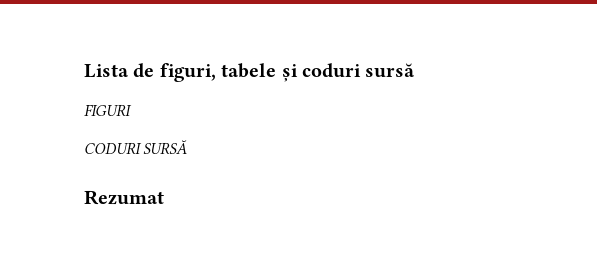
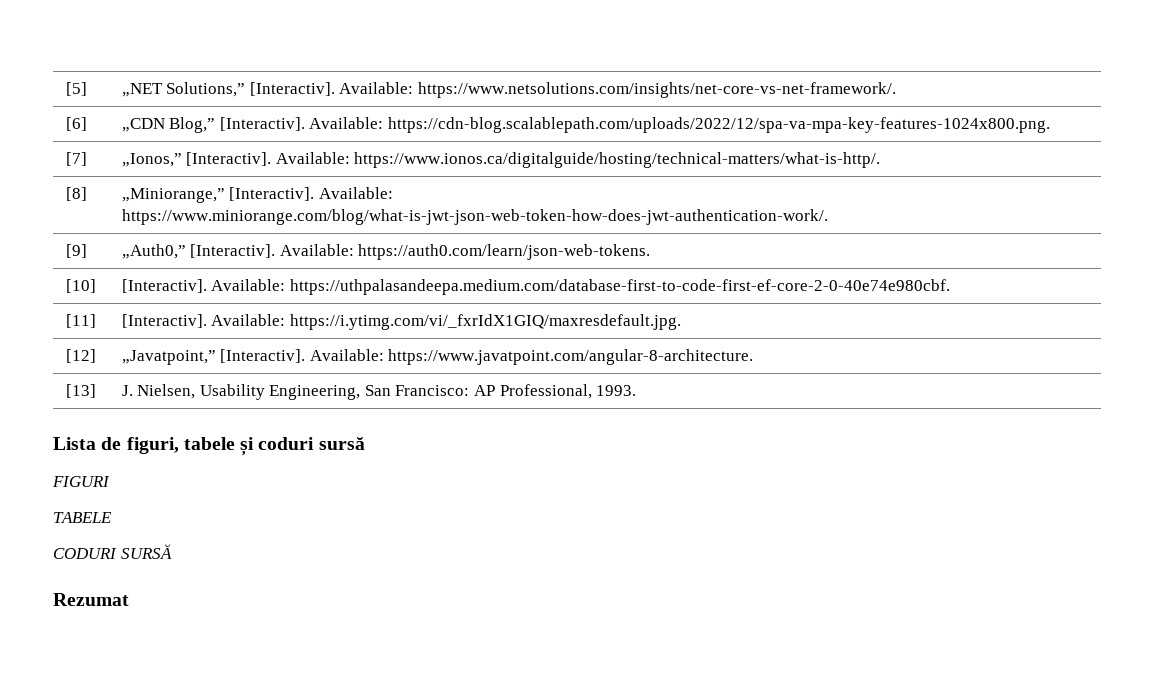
+ [5] | „NET Solutions,” [Interactiv]. Available: https://www.netsolutions.com/insights/net-core-vs-net-framework/.
+ [6] | „CDN Blog,” [Interactiv]. Available: https://cdn-blog.scalablepath.com/uploads/2022/12/spa-va-mpa-key-features-1024x800.png.
+ [7] | „Ionos,” [Interactiv]. Available: https://www.ionos.ca/digitalguide/hosting/technical-matters/what-is-http/.
+ [8] | „Miniorange,” [Interactiv]. Available: https://www.miniorange.com/blog/what-is-jwt-json-web-token-how-does-jwt-authentication-work/.
+ [9] | „Auth0,” [Interactiv]. Available: https://auth0.com/learn/json-web-tokens.
+ [10] | [Interactiv]. Available: https://uthpalasandeepa.medium.com/database-first-to-code-first-ef-core-2-0-40e74e980cbf.
+ [11] | [Interactiv]. Available: https://i.ytimg.com/vi/_fxrIdX1GIQ/maxresdefault.jpg.
+ [12] | „Javatpoint,” [Interactiv]. Available: https://www.javatpoint.com/angular-8-architecture.
+ [13] | J. Nielsen, Usability Engineering, San Francisco: AP Professional, 1993.
+ TABELE

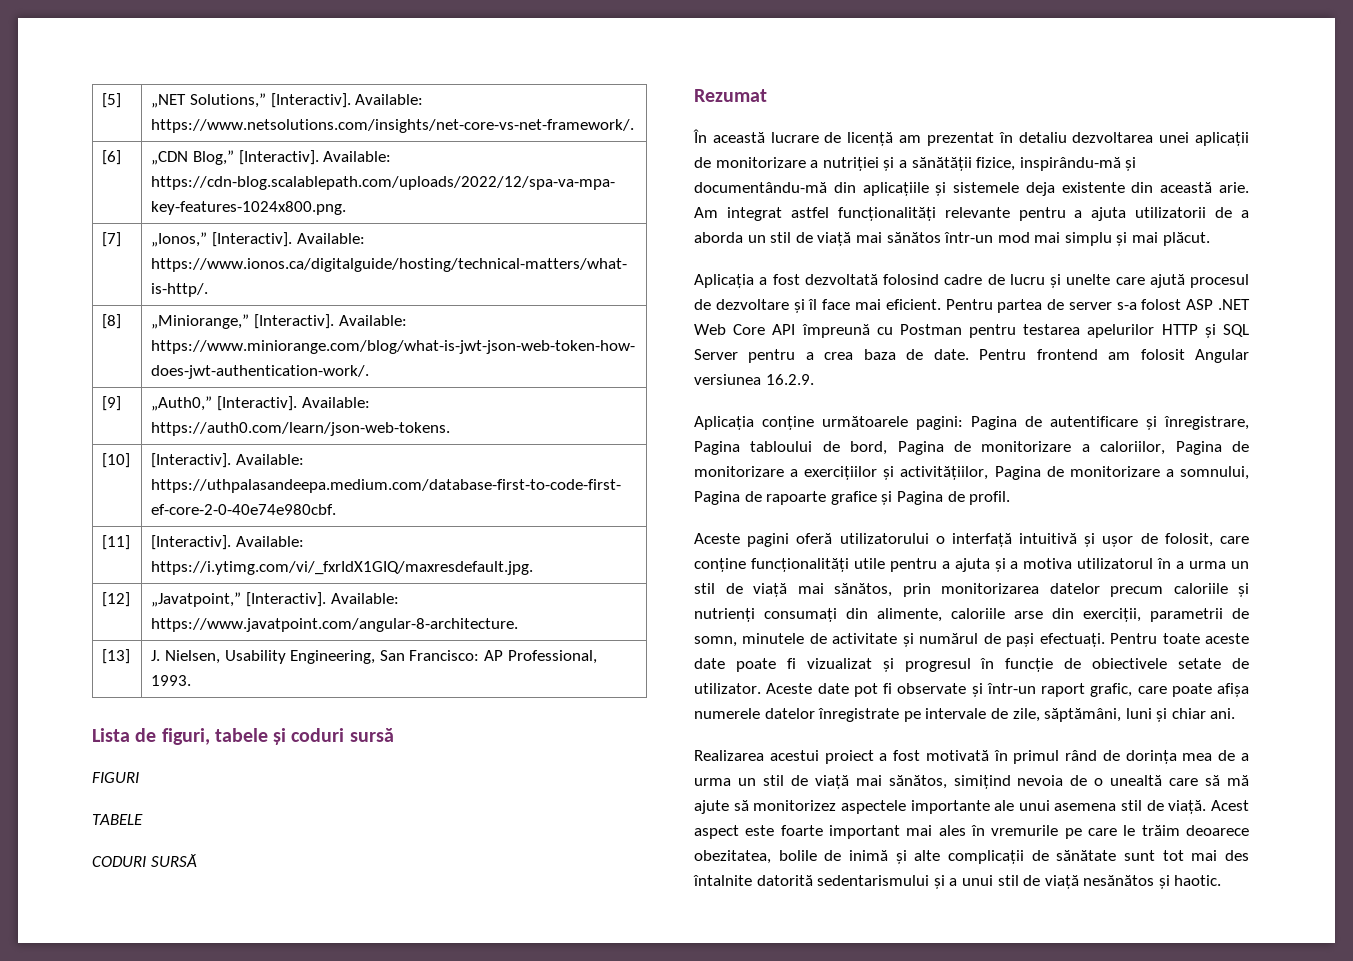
+ În această lucrare de licență am prezentat în detaliu dezvoltarea unei aplicații de monitorizare a nutriției și a sănătății fizice, inspirându-mă și documentându-mă din aplicațiile și sistemele deja existente din această arie. Am integrat astfel funcționalități relevante pentru a ajuta utilizatorii de a aborda un stil de viață mai sănătos într-un mod mai simplu și mai plăcut.
+ Aplicația a fost dezvoltată folosind cadre de lucru și unelte care ajută procesul de dezvoltare și îl face mai eficient. Pentru partea de server s-a folost ASP .NET Web Core API împreună cu Postman pentru testarea apelurilor HTTP și SQL Server pentru a crea baza de date. Pentru frontend am folosit Angular versiunea 16.2.9.
+ Aplicația conține următoarele pagini: Pagina de autentificare și înregistrare, Pagina tabloului de bord, Pagina de monitorizare a caloriilor, Pagina de monitorizare a exercițiilor și activitățiilor, Pagina de monitorizare a somnului, Pagina de rapoarte grafice și Pagina de profil.
+ Aceste pagini oferă utilizatorului o interfață intuitivă și ușor de folosit, care conține funcționalități utile pentru a ajuta și a motiva utilizatorul în a urma un stil de viață mai sănătos, prin monitorizarea datelor precum caloriile și nutrienți consumați din alimente, caloriile arse din exerciții, parametrii de somn, minutele de activitate și numărul de pași efectuați. Pentru toate aceste date poate fi vizualizat și progresul în funcție de obiectivele setate de utilizator. Aceste date pot fi observate și într-un raport grafic, care poate afișa numerele datelor înregistrate pe intervale de zile, săptămâni, luni și chiar ani.
+ Realizarea acestui proiect a fost motivată în primul rând de dorința mea de a urma un stil de viață mai sănătos, simițind nevoia de o unealtă care să mă ajute să monitorizez aspectele importante ale unui asemena stil de viață. Acest aspect este foarte important mai ales în vremurile pe care le trăim deoarece obezitatea, bolile de inimă și alte complicații de sănătate sunt tot mai des întalnite datorită sedentarismului și a unui stil de viață nesănătos și haotic.

